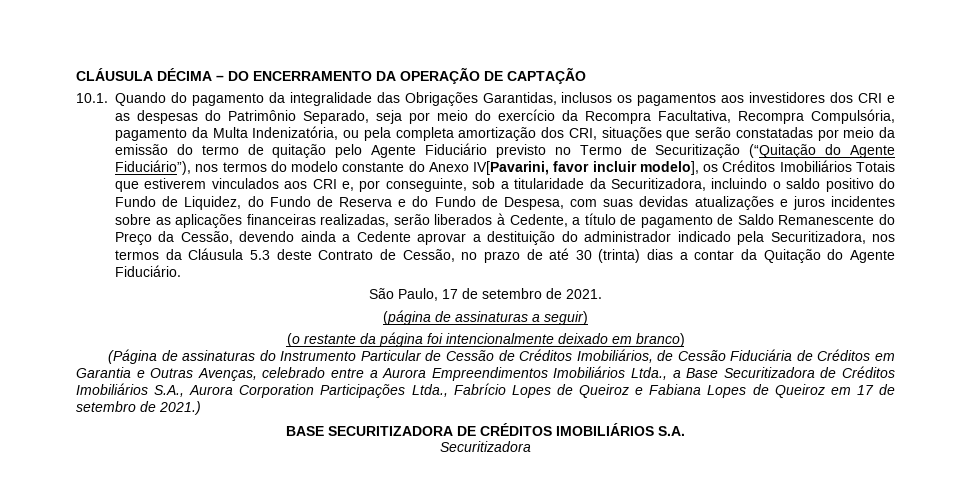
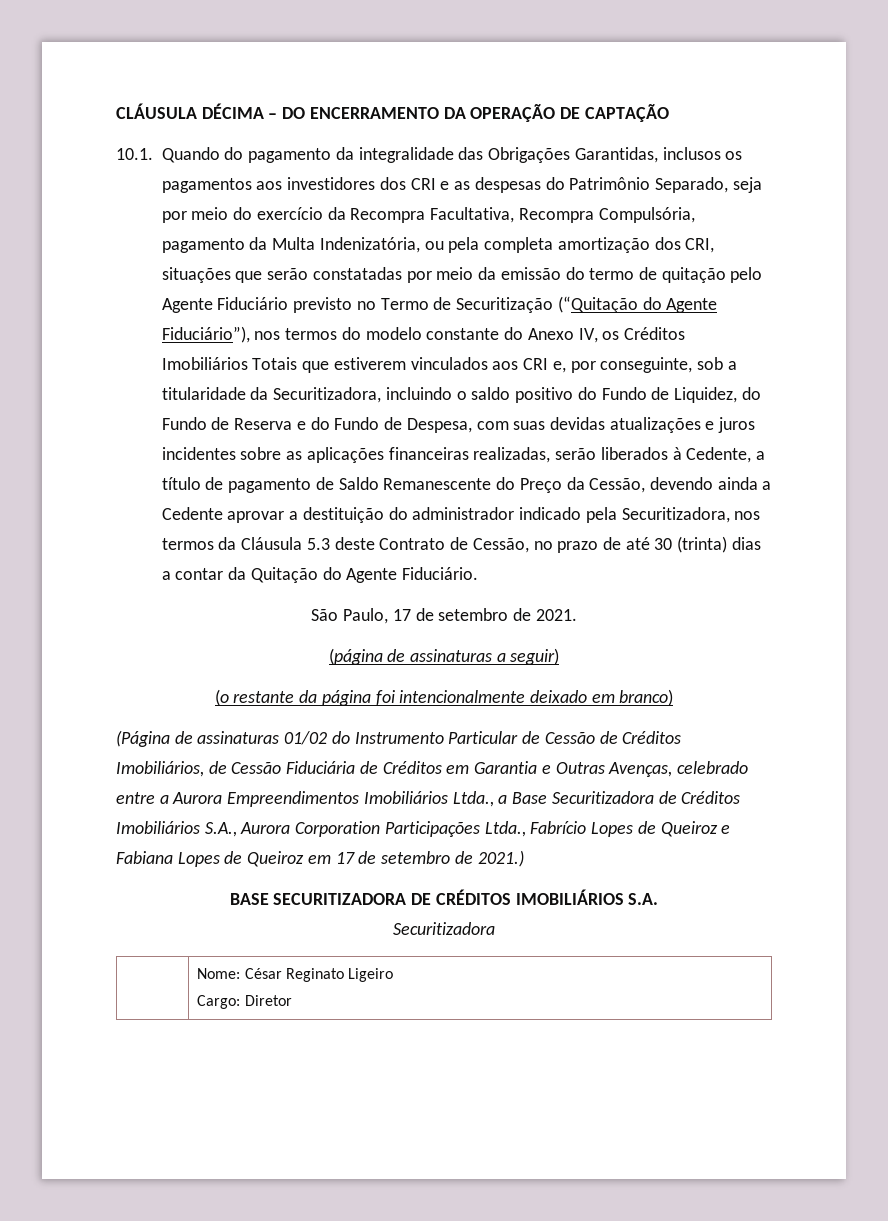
- 10.1. Quando do pagamento da integralidade das Obrigações Garantidas, inclusos os pagamentos aos investidores dos CRI e as despesas do Patrimônio Separado, seja por meio do exercício da Recompra Facultativa, Recompra Compulsória, pagamento da Multa Indenizatória, ou pela completa amortização dos CRI, situações que serão constatadas por meio da emissão do termo de quitação pelo Agente Fiduciário previsto no Termo de Securitização (“Quitação do Agente Fiduciário”), nos termos do modelo constante do Anexo IV[Pavarini, favor incluir modelo], os Créditos Imobiliários Totais que estiverem vinculados aos CRI e, por conseguinte, sob a titularidade da Securitizadora, incluindo o saldo positivo do Fundo de Liquidez, do Fundo de Reserva e do Fundo de Despesa, com suas devidas atualizações e juros incidentes sobre as aplicações financeiras realizadas, serão liberados à Cedente, a título de pagamento de Saldo Remanescente do Preço da Cessão, devendo ainda a Cedente aprovar a destituição do administrador indicado pela Securitizadora, nos termos da Cláusula 5.3 deste Contrato de Cessão, no prazo de até 30 (trinta) dias a contar da Quitação do Agente Fiduciário.
+ 10.1. Quando do pagamento da integralidade das Obrigações Garantidas, inclusos os pagamentos aos investidores dos CRI e as despesas do Patrimônio Separado, seja por meio do exercício da Recompra Facultativa, Recompra Compulsória, pagamento da Multa Indenizatória, ou pela completa amortização dos CRI, situações que serão constatadas por meio da emissão do termo de quitação pelo Agente Fiduciário previsto no Termo de Securitização (“Quitação do Agente Fiduciário”), nos termos do modelo constante do Anexo IV, os Créditos Imobiliários Totais que estiverem vinculados aos CRI e, por conseguinte, sob a titularidade da Securitizadora, incluindo o saldo positivo do Fundo de Liquidez, do Fundo de Reserva e do Fundo de Despesa, com suas devidas atualizações e juros incidentes sobre as aplicações financeiras realizadas, serão liberados à Cedente, a título de pagamento de Saldo Remanescente do Preço da Cessão, devendo ainda a Cedente aprovar a destituição do administrador indicado pela Securitizadora, nos termos da Cláusula 5.3 deste Contrato de Cessão, no prazo de até 30 (trinta) dias a contar da Quitação do Agente Fiduciário.
- (Página de assinaturas do Instrumento Particular de Cessão de Créditos Imobiliários, de Cessão Fiduciária de Créditos em Garantia e Outras Avenças, celebrado entre a Aurora Empreendimentos Imobiliários Ltda., a Base Securitizadora de Créditos Imobiliários S.A., Aurora Corporation Participações Ltda., Fabrício Lopes de Queiroz e Fabiana Lopes de Queiroz em 17 de setembro de 2021.)
+ (Página de assinaturas 01/02 do Instrumento Particular de Cessão de Créditos Imobiliários, de Cessão Fiduciária de Créditos em Garantia e Outras Avenças, celebrado entre a Aurora Empreendimentos Imobiliários Ltda., a Base Securitizadora de Créditos Imobiliários S.A., Aurora Corporation Participações Ltda., Fabrício Lopes de Queiroz e Fabiana Lopes de Queiroz em 17 de setembro de 2021.)
+ | Nome: César Reginato Ligeiro
+ Cargo: Diretor

